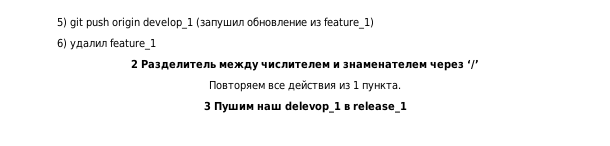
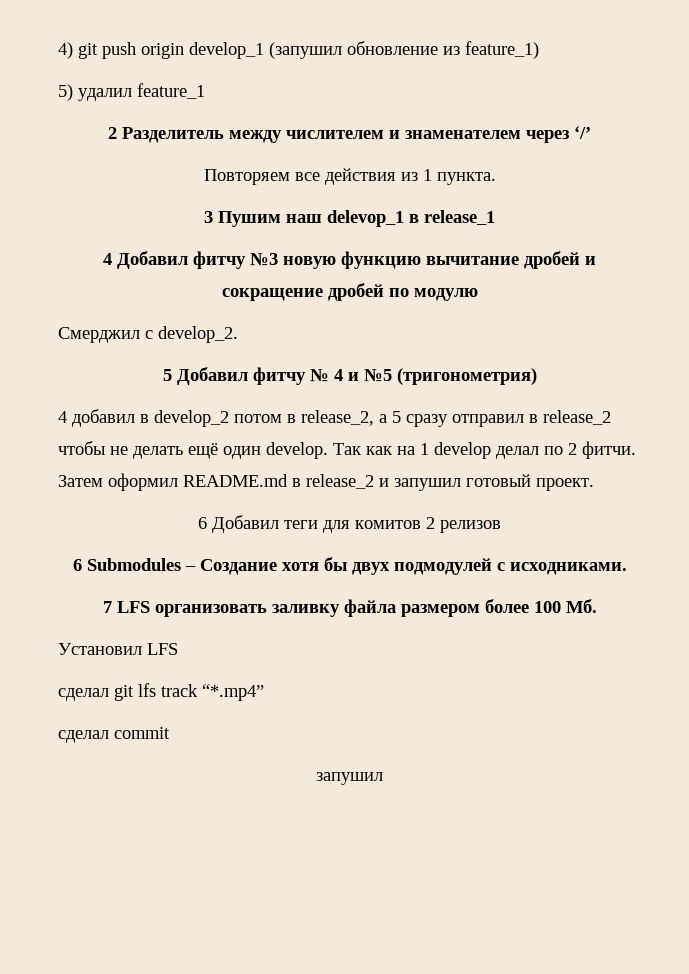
- 5) git push origin develop_1 (запушил обновление из feature_1)
+ 4) git push origin develop_1 (запушил обновление из feature_1)
- 6) удалил feature_1
+ 5) удалил feature_1
+ 4 Добавил фитчу №3 новую функцию вычитание дробей и сокращение дробей по модулю
+ Смерджил с develop_2.
+ 5 Добавил фитчу № 4 и №5 (тригонометрия)
+ 4 добавил в develop_2 потом в release_2, а 5 сразу отправил в release_2 чтобы не делать ещё один develop. Так как на 1 develop делал по 2 фитчи. Затем оформил README.md в release_2 и запушил готовый проект.
+ 6 Добавил теги для комитов 2 релизов
+ 6 Submodules – Создание хотя бы двух подмодулей с исходниками.
+ 7 LFS организовать заливку файла размером более 100 Мб.
+ Установил LFS
+ сделал git lfs track “*.mp4”
+ сделал commit
+ запушил

